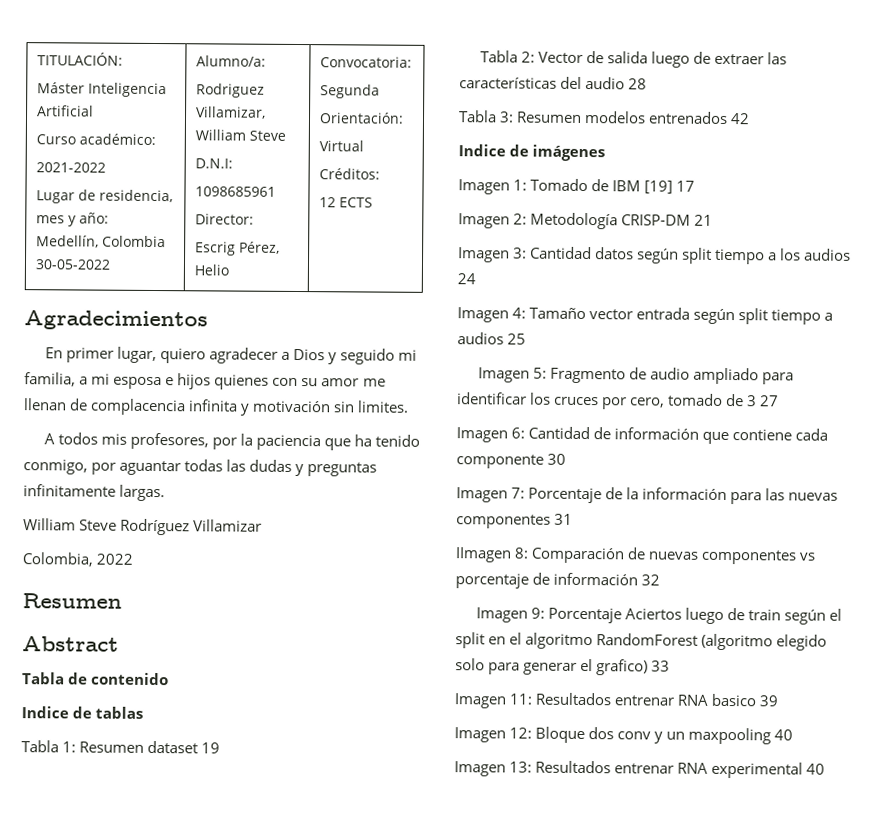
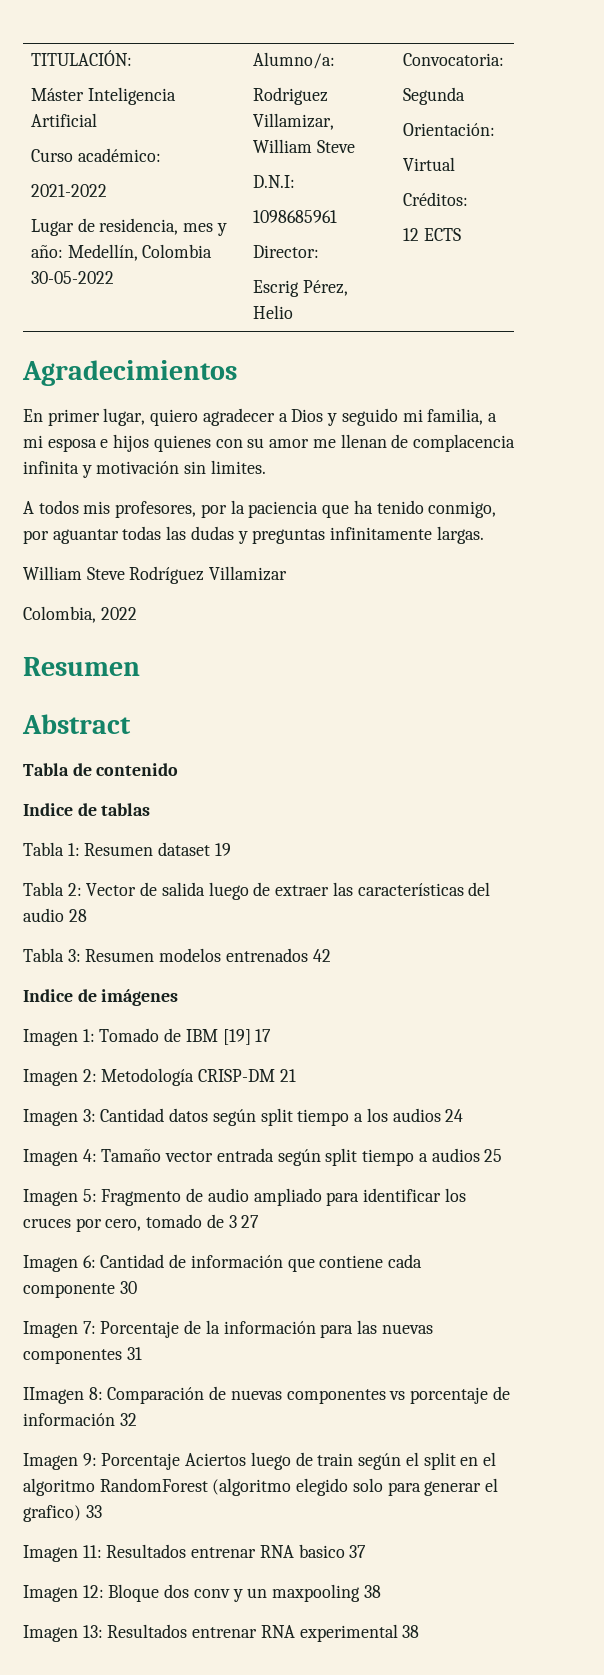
- Imagen 11: Resultados entrenar RNA basico 39
+ Imagen 11: Resultados entrenar RNA basico 37
- Imagen 12: Bloque dos conv y un maxpooling 40
+ Imagen 12: Bloque dos conv y un maxpooling 38
- Imagen 13: Resultados entrenar RNA experimental 40
+ Imagen 13: Resultados entrenar RNA experimental 38

